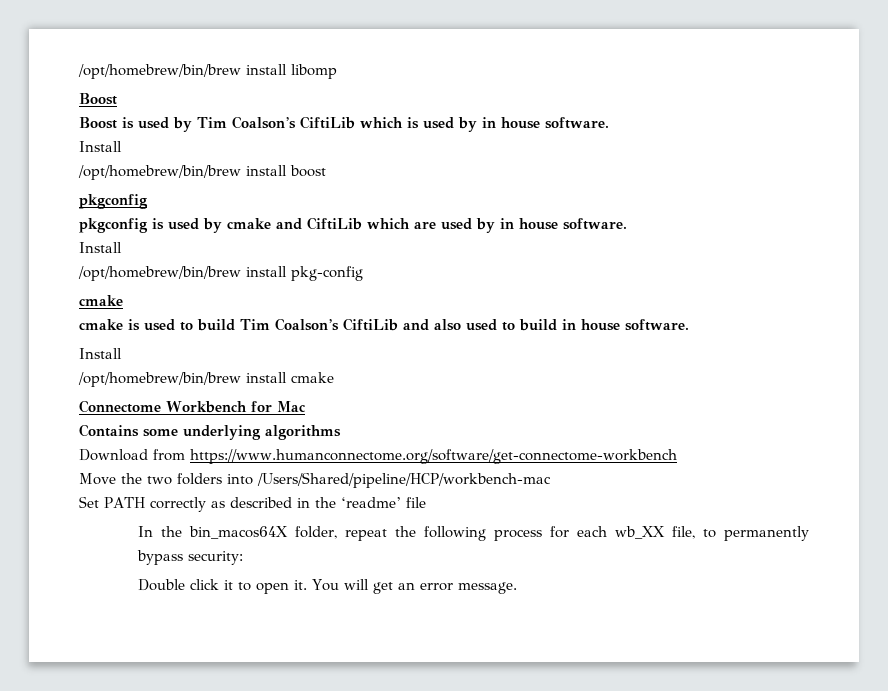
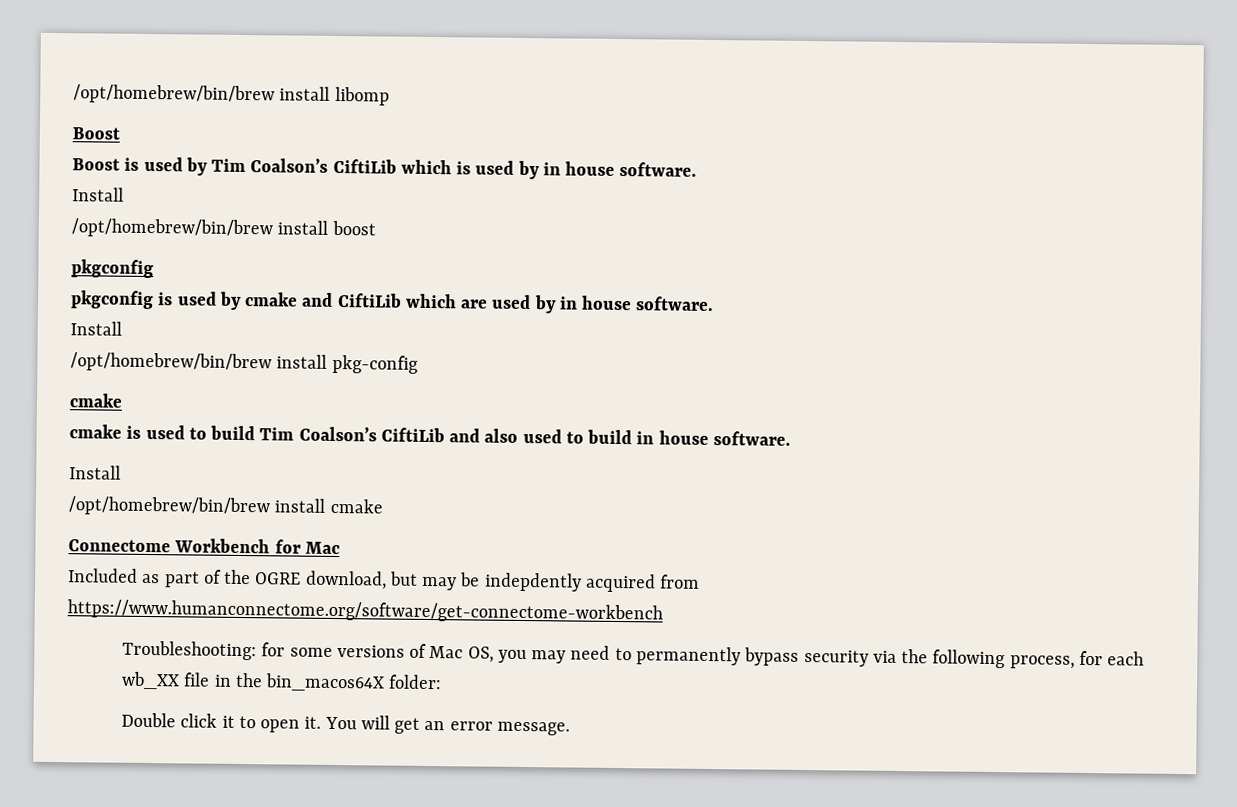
- Contains some underlying algorithms
- Download from https://www.humanconnectome.org/software/get-connectome-workbench
- Move the two folders into /Users/Shared/pipeline/HCP/workbench-mac
- Set PATH correctly as described in the ‘readme’ file
- In the bin_macos64X folder, repeat the following process for each wb_XX file, to permanently bypass security:
+ Included as part of the OGRE download, but may be indepdently acquired from https://www.humanconnectome.org/software/get-connectome-workbench
+ Troubleshooting: for some versions of Mac OS, you may need to permanently bypass security via the following process, for each wb_XX file in the bin_macos64X folder:

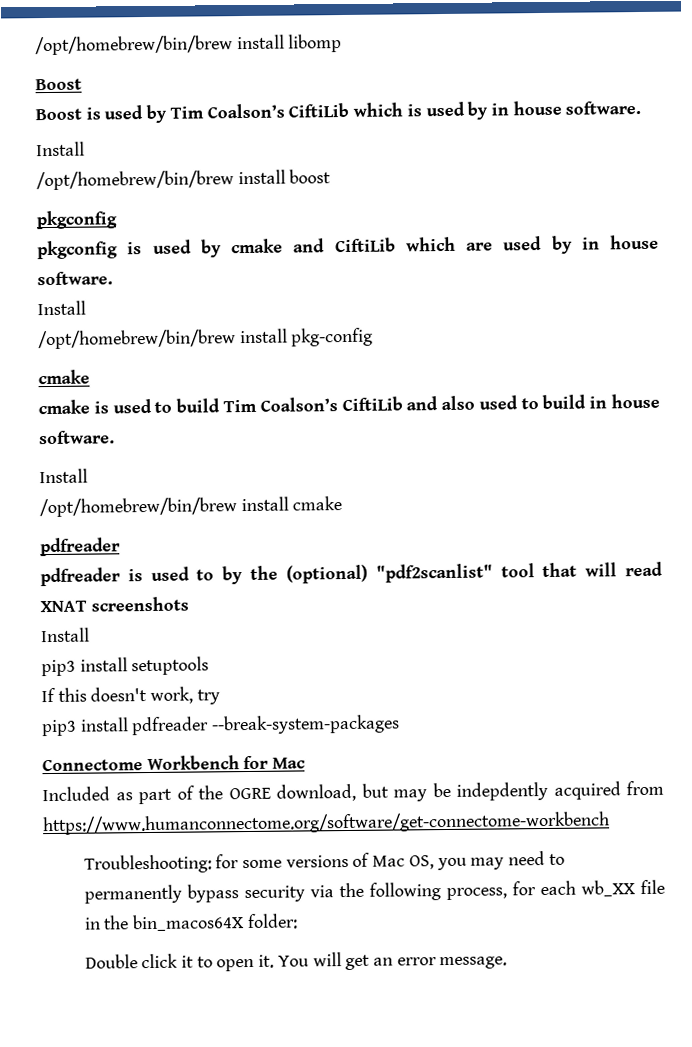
  /opt/homebrew/bin/brew install cmake
+ pdfreader
+ pdfreader is used to by the (optional) "pdf2scanlist" tool that will read XNAT screenshots
+ Install
+ pip3 install setuptools
+ If this doesn't work, try
+ pip3 install pdfreader --break-system-packages

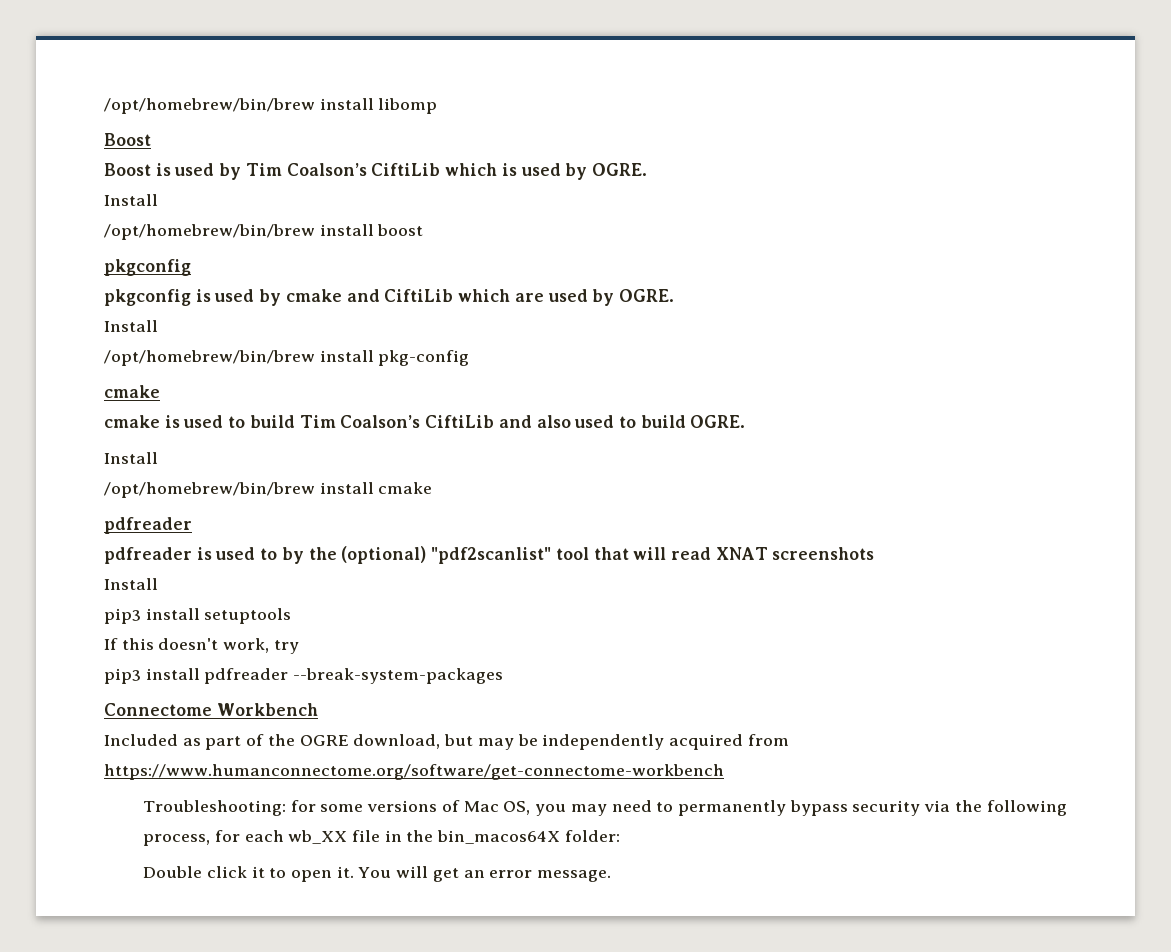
- Boost is used by Tim Coalson’s CiftiLib which is used by in house software.
+ Boost is used by Tim Coalson’s CiftiLib which is used by OGRE.
- pkgconfig is used by cmake and CiftiLib which are used by in house software.
+ pkgconfig is used by cmake and CiftiLib which are used by OGRE.
- cmake is used to build Tim Coalson’s CiftiLib and also used to build in house software.
+ cmake is used to build Tim Coalson’s CiftiLib and also used to build OGRE.
- Connectome Workbench for Mac
+ Connectome Workbench
- Included as part of the OGRE download, but may be indepdently acquired from https://www.humanconnectome.org/software/get-connectome-workbench
+ Included as part of the OGRE download, but may be independently acquired from https://www.humanconnectome.org/software/get-connectome-workbench

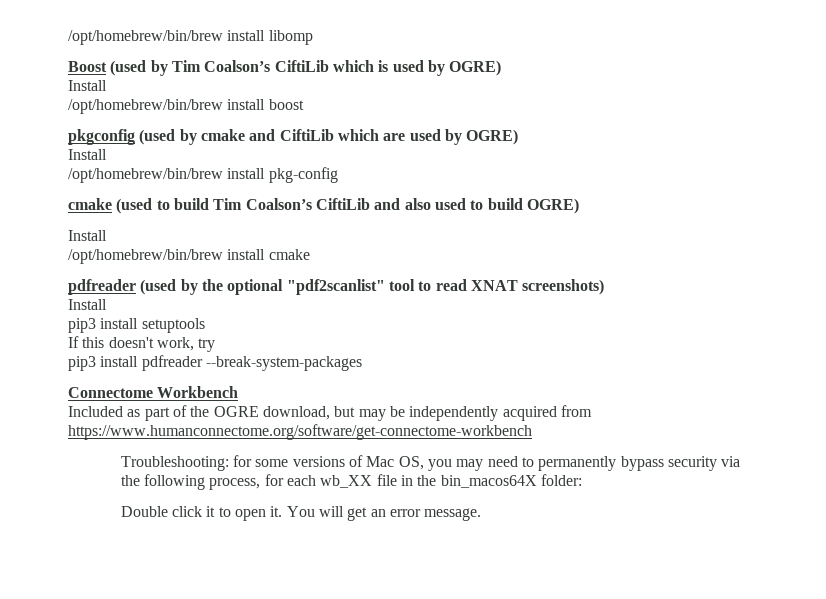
  /opt/homebrew/bin/brew install libomp
- Boost
- Boost is used by Tim Coalson’s CiftiLib which is used by OGRE.
+ Boost (used by Tim Coalson’s CiftiLib which is used by OGRE)
  /opt/homebrew/bin/brew install boost
- pkgconfig
- pkgconfig is used by cmake and CiftiLib which are used by OGRE.
+ pkgconfig (used by cmake and CiftiLib which are used by OGRE)
  /opt/homebrew/bin/brew install pkg-config
- cmake
- cmake is used to build Tim Coalson’s CiftiLib and also used to build OGRE.
+ cmake (used to build Tim Coalson’s CiftiLib and also used to build OGRE)
  /opt/homebrew/bin/brew install cmake
- pdfreader
- pdfreader is used to by the (optional) "pdf2scanlist" tool that will read XNAT screenshots
+ pdfreader (used by the optional "pdf2scanlist" tool to read XNAT screenshots)

